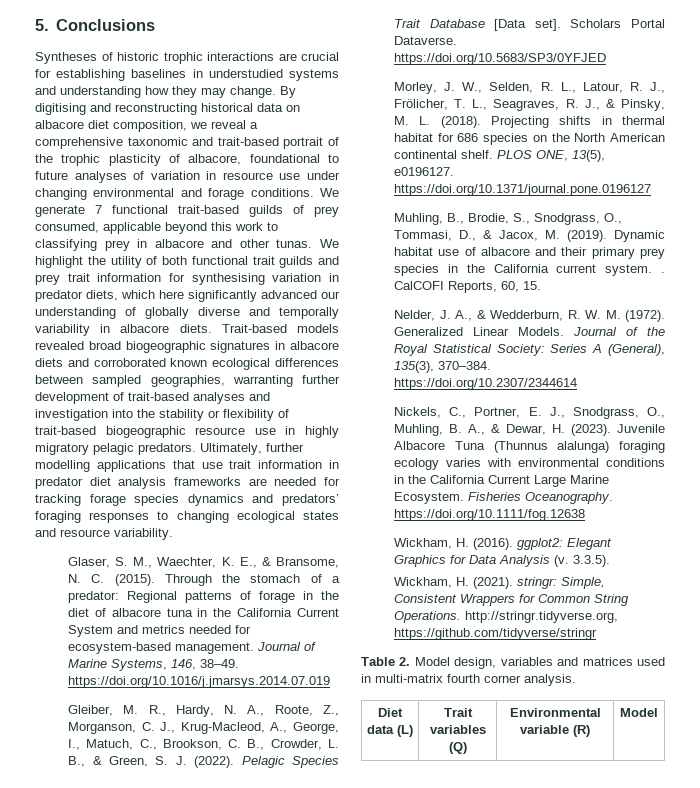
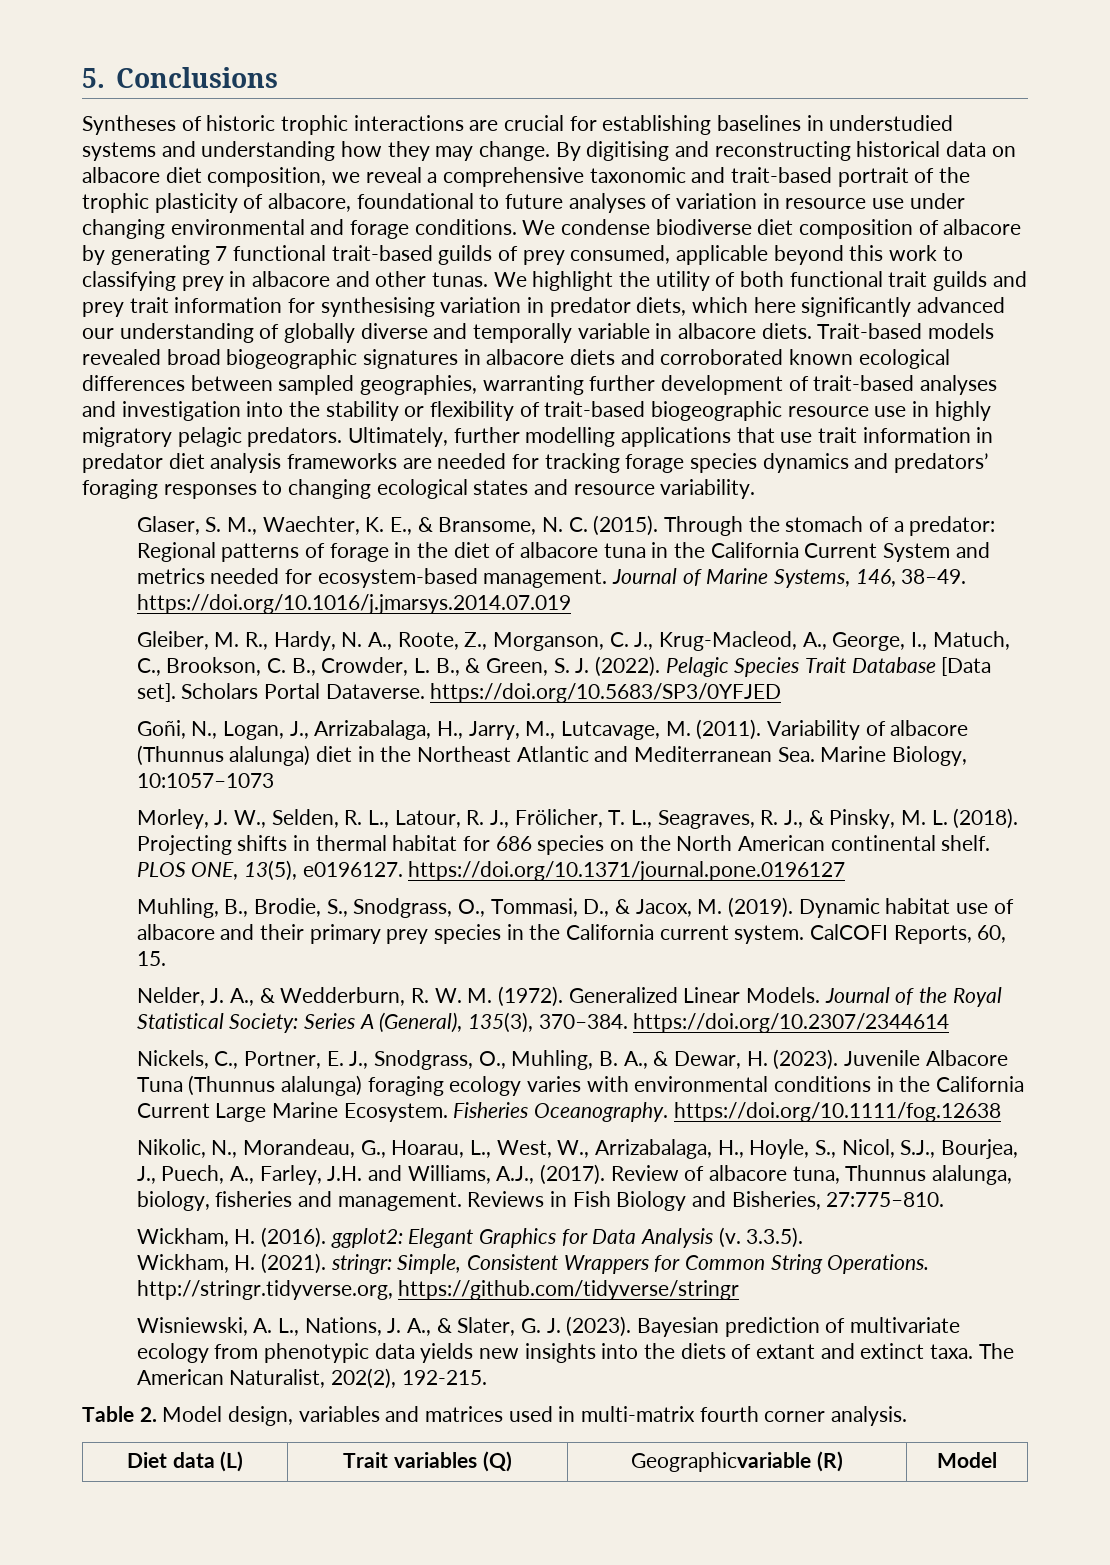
- We generate 7 functional trait-based guilds of prey consumed, applicable beyond this work to classifying prey in albacore and other tunas.
+ We condense biodiverse diet composition of albacore by generating 7 functional trait-based guilds of prey consumed, applicable beyond this work to classifying prey in albacore and other tunas.
- We highlight the utility of both functional trait guilds and prey trait information for synthesising variation in predator diets, which here significantly advanced our understanding of globally diverse and temporally variability in albacore diets.
+ We highlight the utility of both functional trait guilds and prey trait information for synthesising variation in predator diets, which here significantly advanced our understanding of globally diverse and temporally variable in albacore diets.
+ Goñi, N., Logan, J., Arrizabalaga, H., Jarry, M., Lutcavage, M. (2011). Variability of albacore (Thunnus alalunga) diet in the Northeast Atlantic and Mediterranean Sea. Marine Biology, 10:1057–1073
- Dynamic habitat use of albacore and their primary prey species in the California current system. .
+ Dynamic habitat use of albacore and their primary prey species in the California current system.
+ Nikolic, N., Morandeau, G., Hoarau, L., West, W., Arrizabalaga, H., Hoyle, S., Nicol, S.J., Bourjea, J., Puech, A., Farley, J.H. and Williams, A.J., (2017). Review of albacore tuna, Thunnus alalunga, biology, fisheries and management. Reviews in Fish Biology and Bisheries, 27:775–810.
+ Wisniewski, A. L., Nations, J. A., & Slater, G. J. (2023). Bayesian prediction of multivariate ecology from phenotypic data yields new insights into the diets of extant and extinct taxa. The American Naturalist, 202(2), 192-215.
- Diet data (L) | Trait variables (Q) | Environmental variable (R) | Model
+ Diet data (L) | Trait variables (Q) | Geographicvariable (R) | Model

